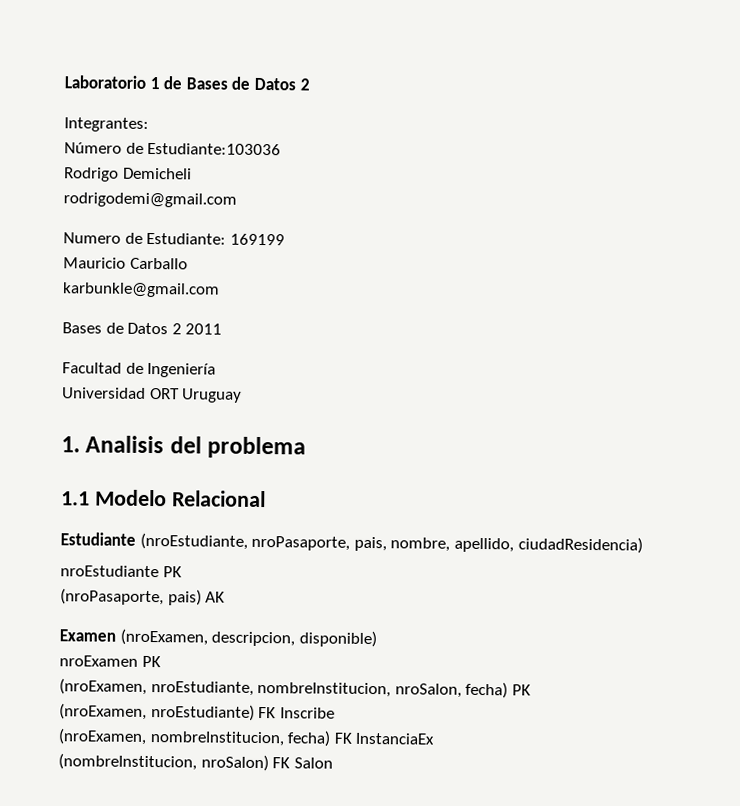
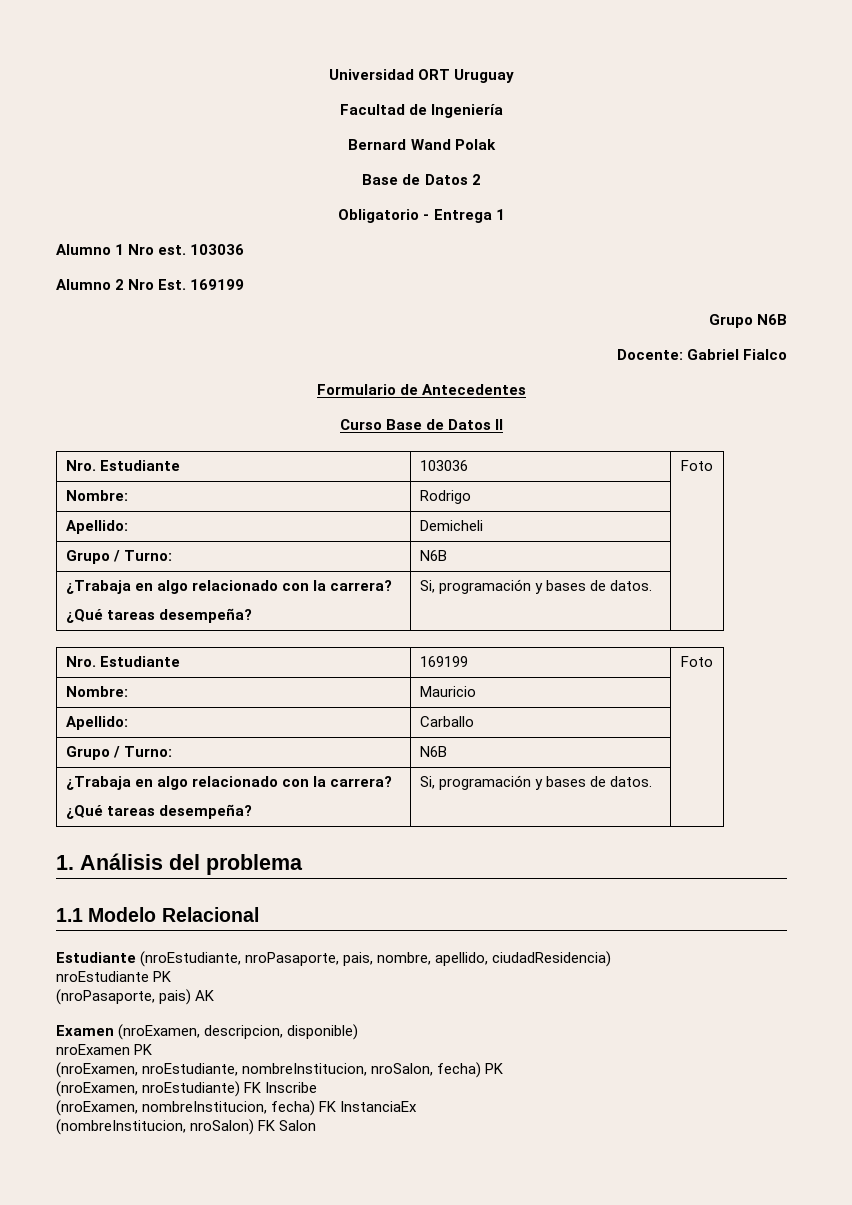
- Laboratorio 1 de Bases de Datos 2
- Integrantes:
- Número de Estudiante:103036
- Rodrigo Demicheli
- rodrigodemi@gmail.com
- Numero de Estudiante: 169199
- Mauricio Carballo
- karbunkle@gmail.com
- Bases de Datos 2 2011
+ Universidad ORT Uruguay
  Facultad de Ingeniería
- Universidad ORT Uruguay
+ Bernard Wand Polak
+ Base de Datos 2
+ Obligatorio - Entrega 1
+ Alumno 1 Nro est. 103036
+ Alumno 2 Nro Est. 169199
+ Grupo N6B
+ Docente: Gabriel Fialco
+ Formulario de Antecedentes
+ Curso Base de Datos II
+ Nro. Estudiante | 103036 | Foto
+ Nombre: | Rodrigo |
+ Apellido: | Demicheli |
+ Grupo / Turno: | N6B |
+ ¿Trabaja en algo relacionado con la carrera?
+ ¿Qué tareas desempeña? | Si, programación y bases de datos. |
+ Nro. Estudiante | 169199 | Foto
+ Nombre: | Mauricio |
+ Apellido: | Carballo |
+ Grupo / Turno: | N6B |
+ ¿Trabaja en algo relacionado con la carrera?
+ ¿Qué tareas desempeña? | Si, programación y bases de datos. |
- 1. Analisis del problema
+ 1. Análisis del problema

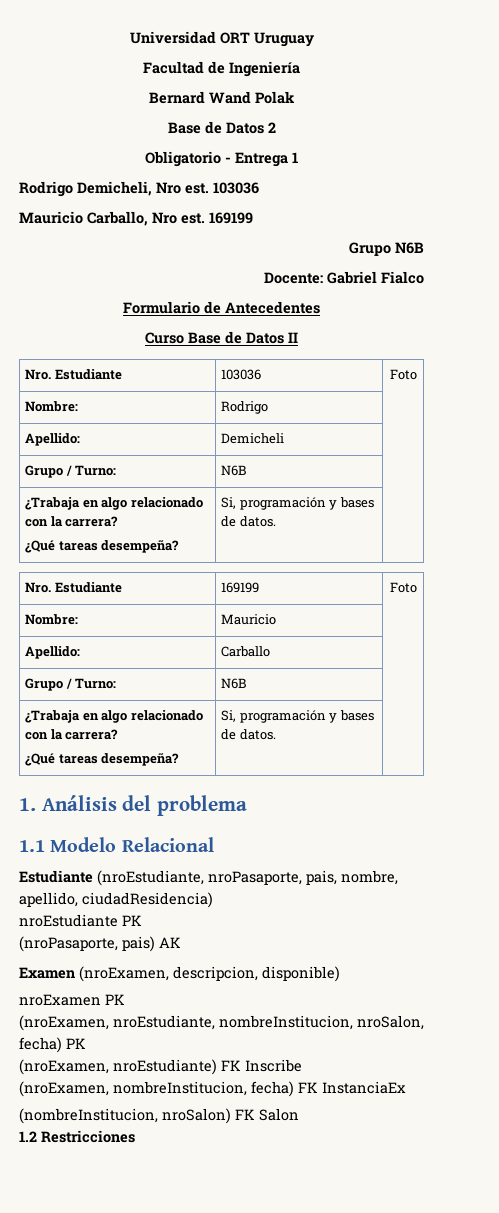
- Alumno 1 Nro est.
+ Rodrigo Demicheli, Nro est.
- Alumno 2 Nro Est. 169199
+ Mauricio Carballo, Nro est. 169199
+ 1.2 Restricciones

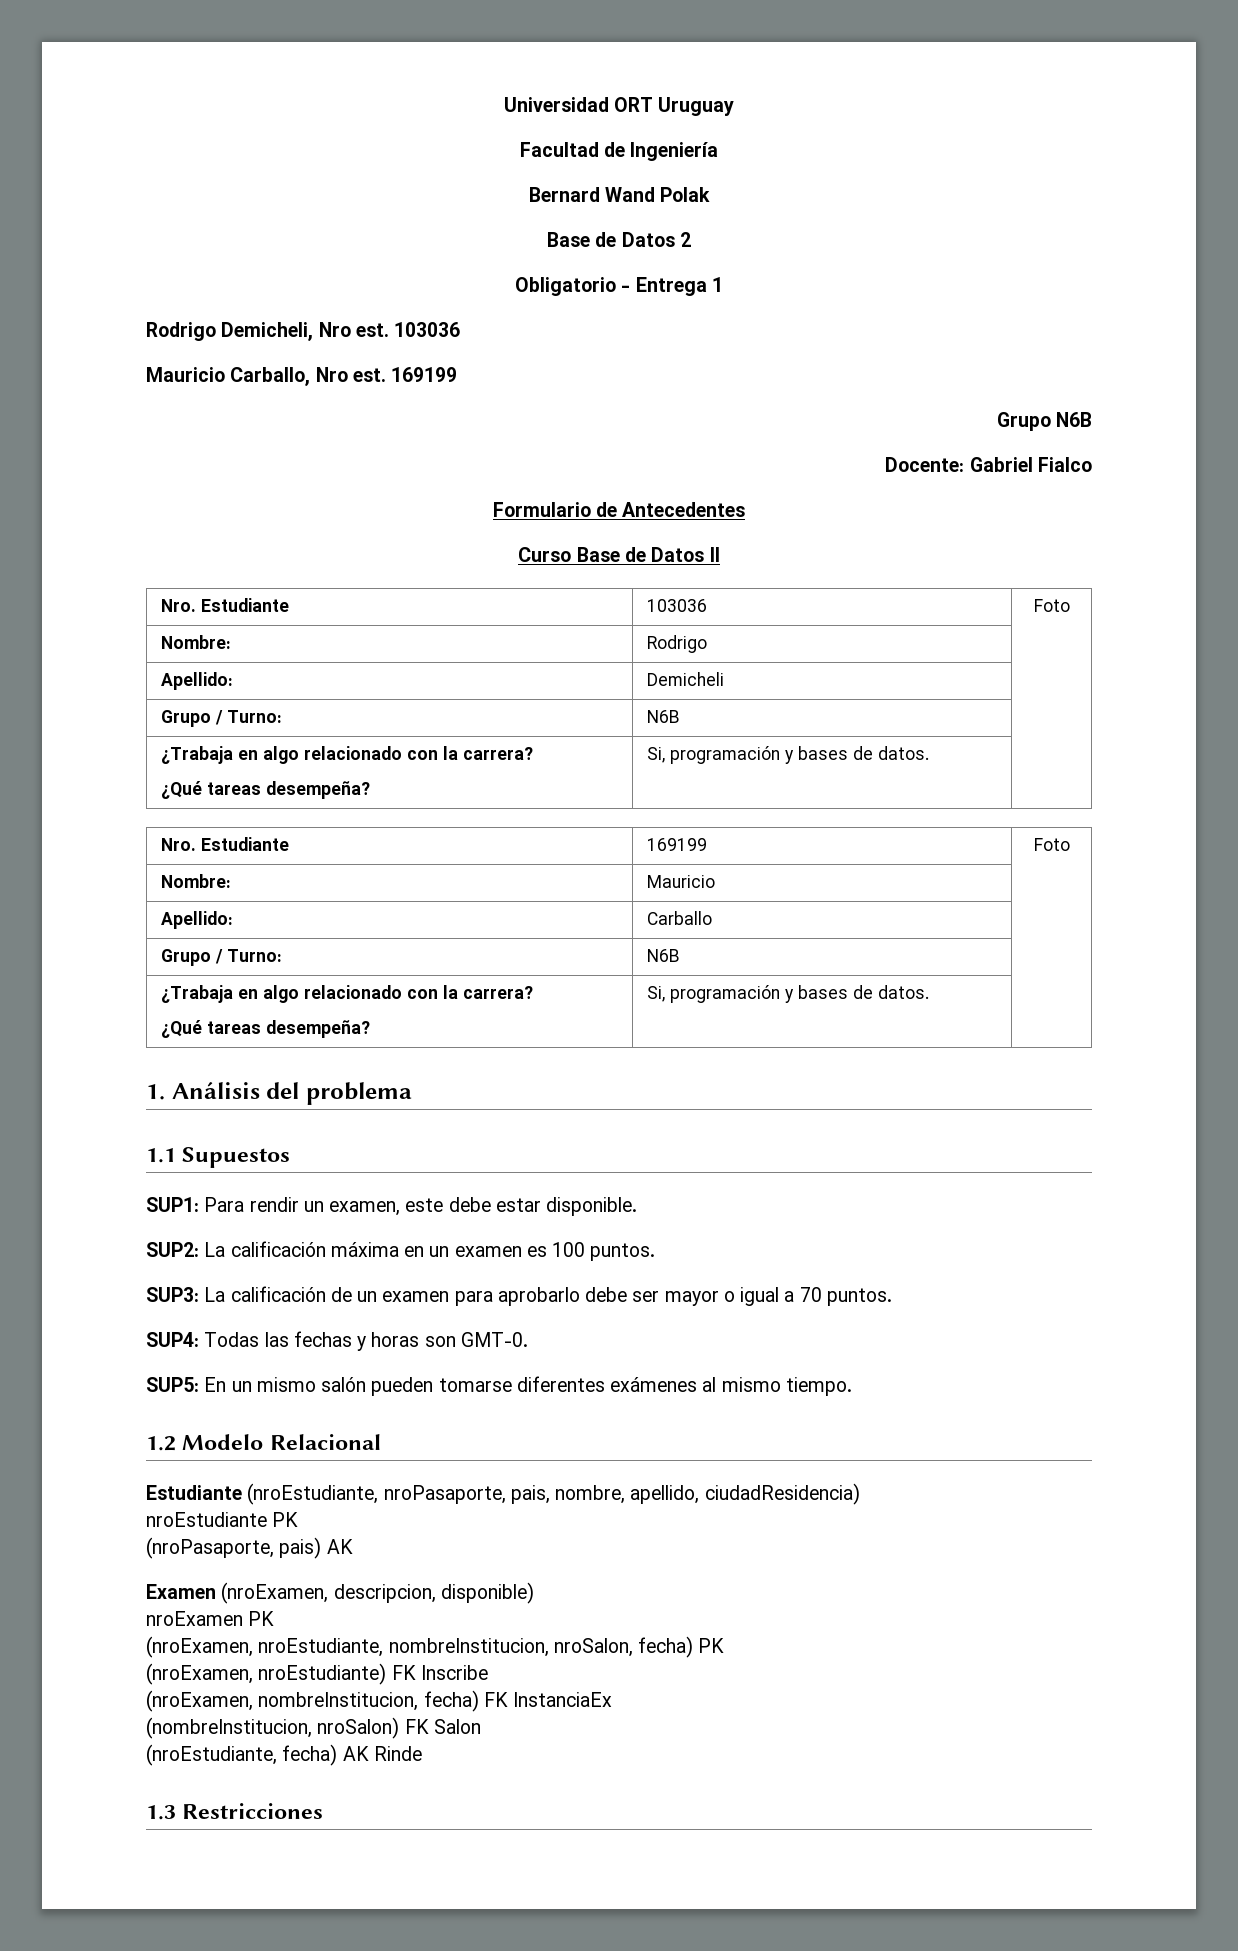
- 1.1 Modelo Relacional
+ 1.1 Supuestos
+ SUP1: Para rendir un examen, este debe estar disponible.
+ SUP2: La calificación máxima en un examen es 100 puntos.
+ SUP3: La calificación de un examen para aprobarlo debe ser mayor o igual a 70 puntos.
+ SUP4: Todas las fechas y horas son GMT-0.
+ SUP5: En un mismo salón pueden tomarse diferentes exámenes al mismo tiempo.
+ 1.2 Modelo Relacional
- 1.2 Restricciones
+ (nroEstudiante, fecha) AK Rinde
+ 1.3 Restricciones

